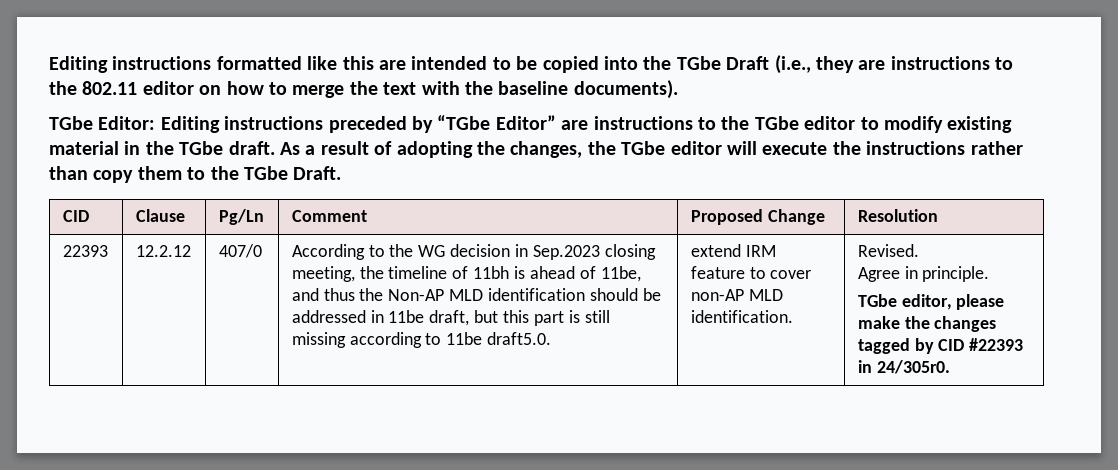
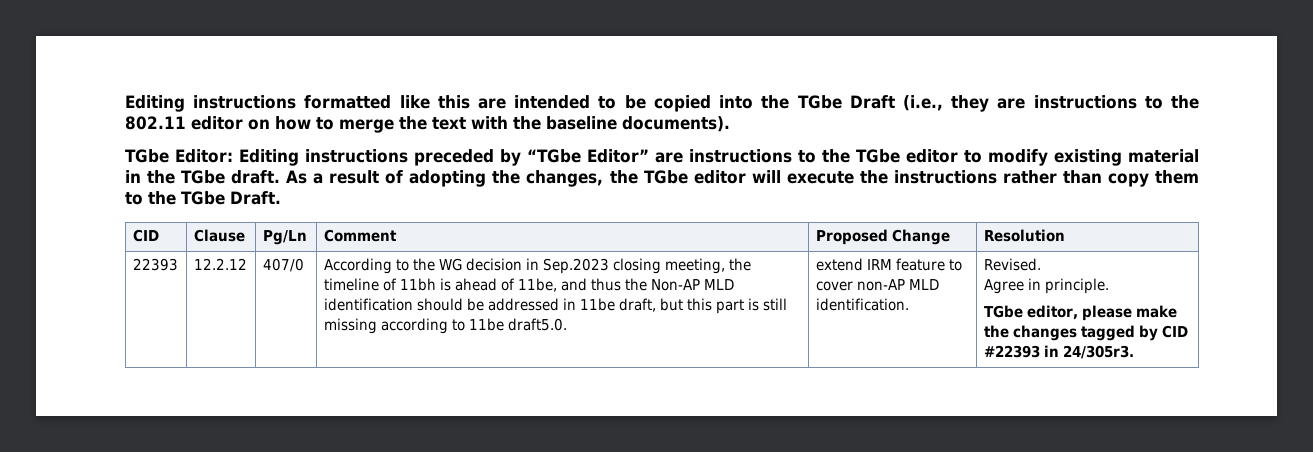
- TGbe editor, please make the changes tagged by CID #22393 in 24/305r0.
+ TGbe editor, please make the changes tagged by CID #22393 in 24/305r3.

